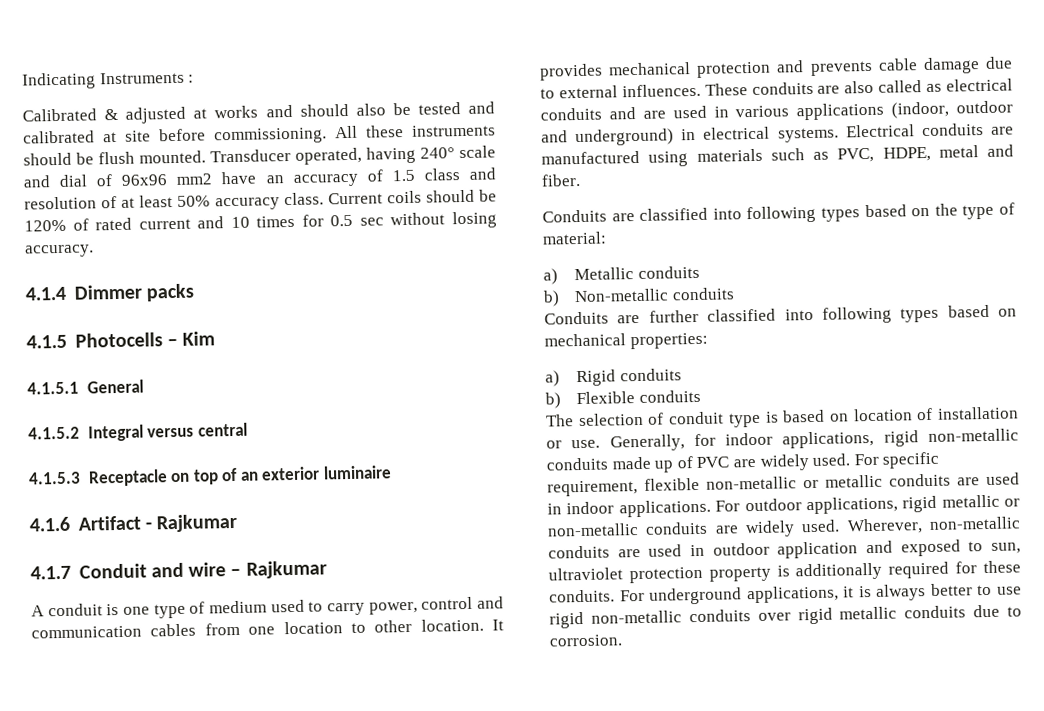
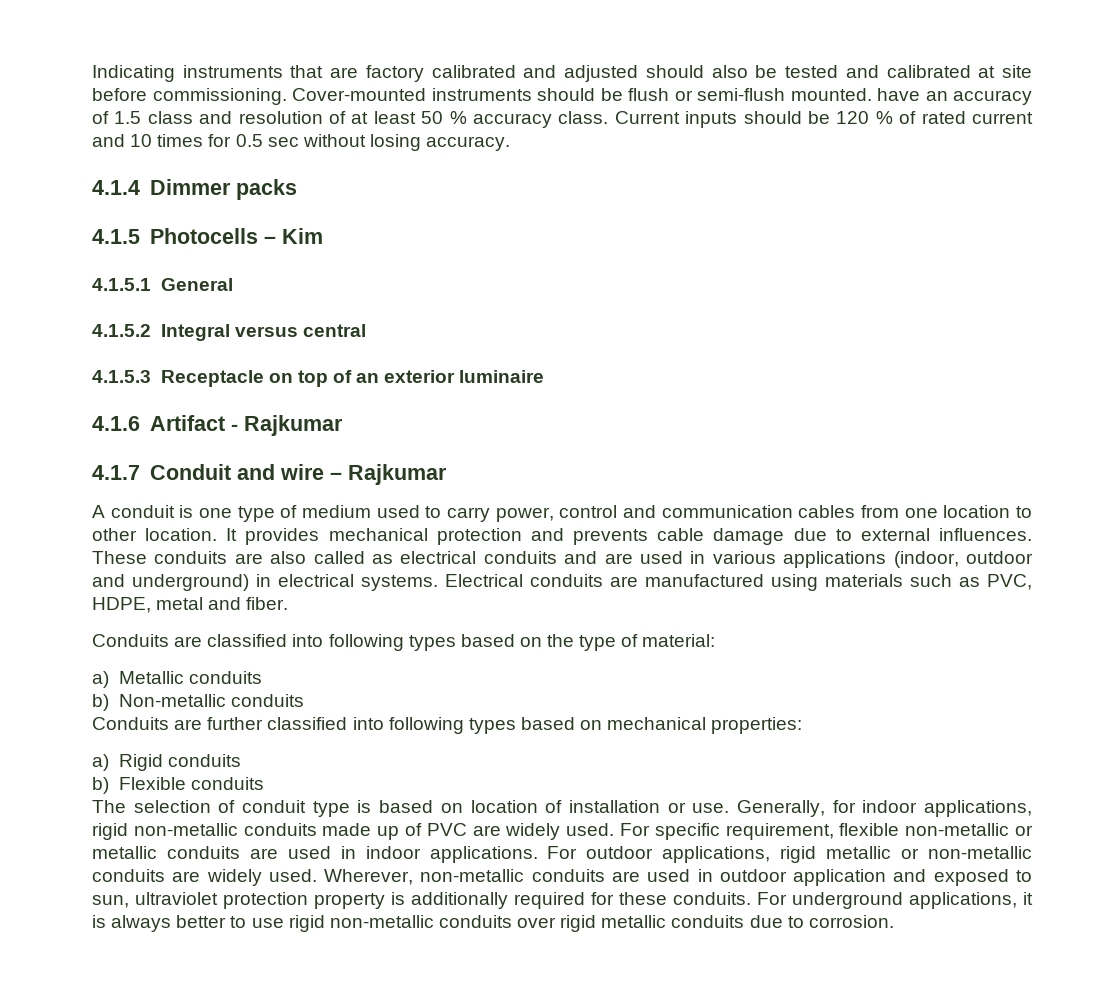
- Indicating Instruments :
- Calibrated & adjusted at works and should also be tested and calibrated at site before commissioning.
+ Indicating instruments that are factory calibrated and adjusted should also be tested and calibrated at site before commissioning.
- All these instruments should be flush mounted. Transducer operated, having 240° scale and dial of 96x96 mm2 have an accuracy of 1.5 class and resolution of at least 50% accuracy class.
+ Cover-mounted instruments should be flush or semi-flush mounted. have an accuracy of 1.5 class and resolution of at least 50 % accuracy class.
- Current coils should be 120% of rated current and 10 times for 0.5 sec without losing accuracy.
+ Current inputs should be 120 % of rated current and 10 times for 0.5 sec without losing accuracy.

